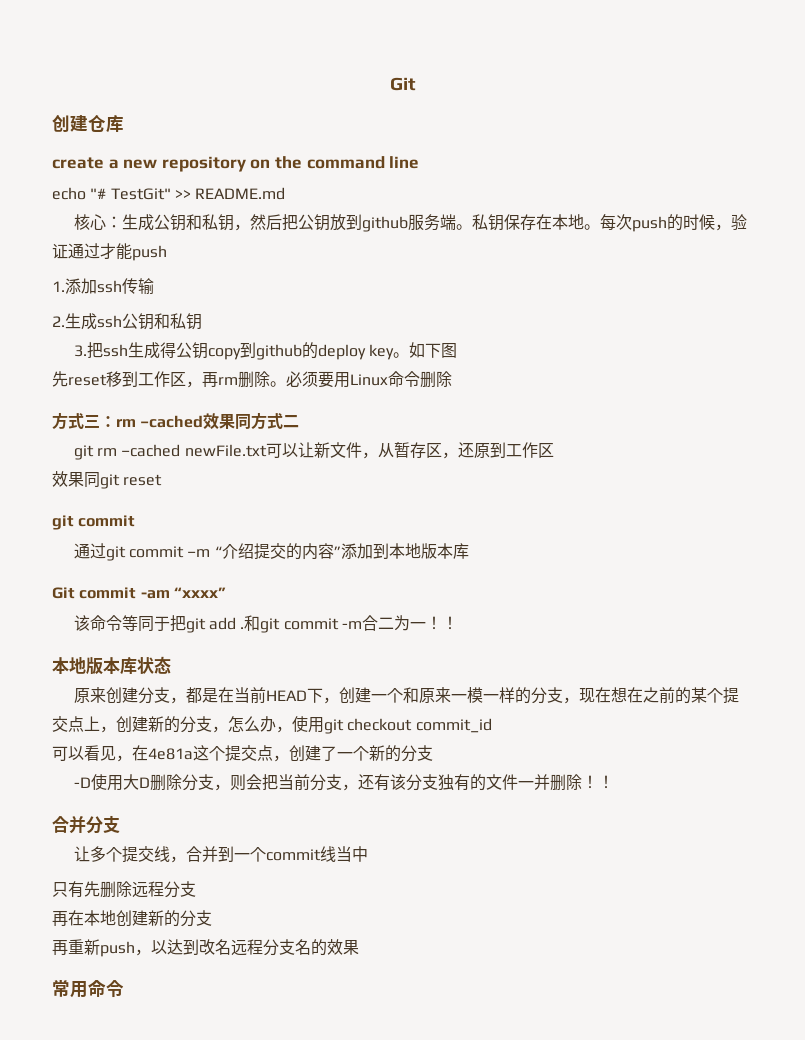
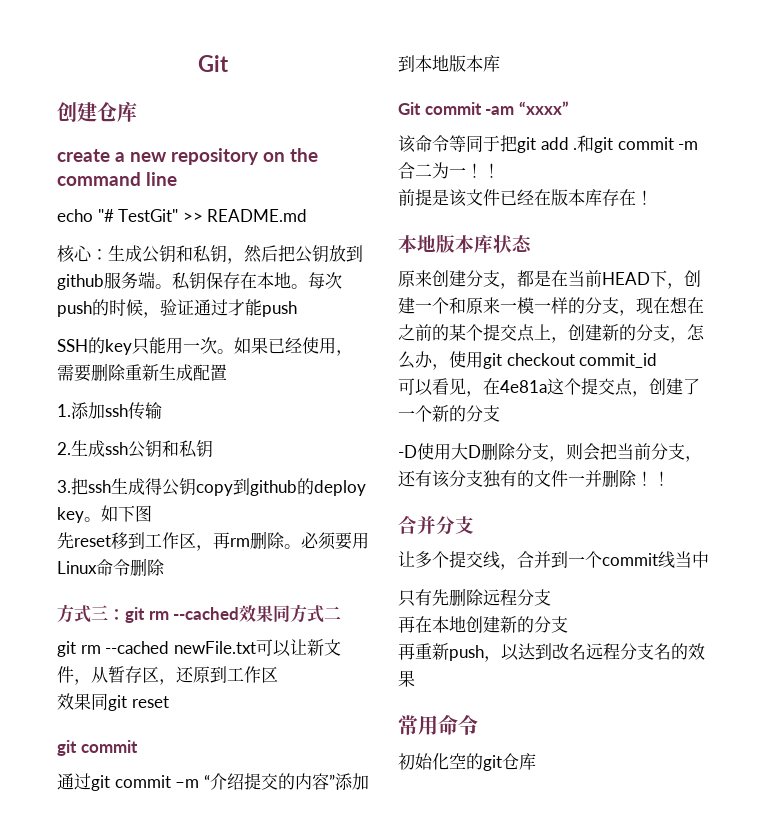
+ SSH的key只能用一次。如果已经使用，需要删除重新生成配置
- 方式三：rm –cached效果同方式二
+ 方式三：git rm --cached效果同方式二
- git rm –cached newFile.txt可以让新文件，从暂存区，还原到工作区
+ git rm --cached newFile.txt可以让新文件，从暂存区，还原到工作区
+ 前提是该文件已经在版本库存在！
+ 初始化空的git仓库

